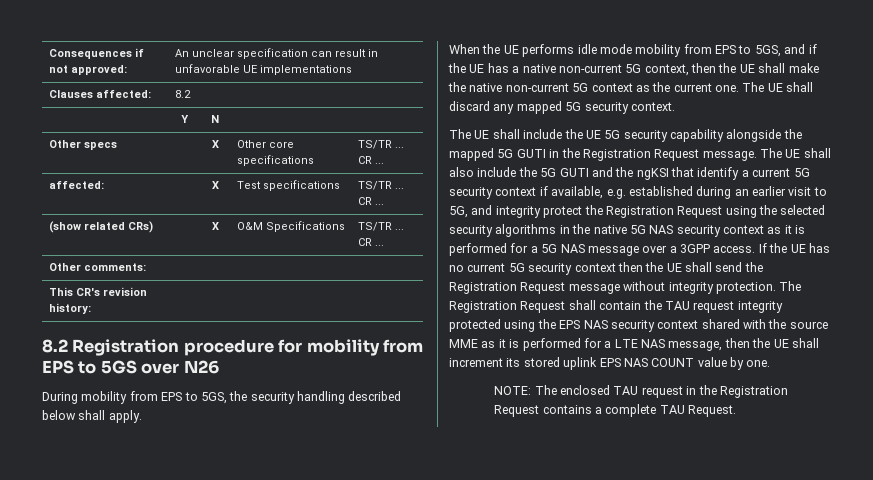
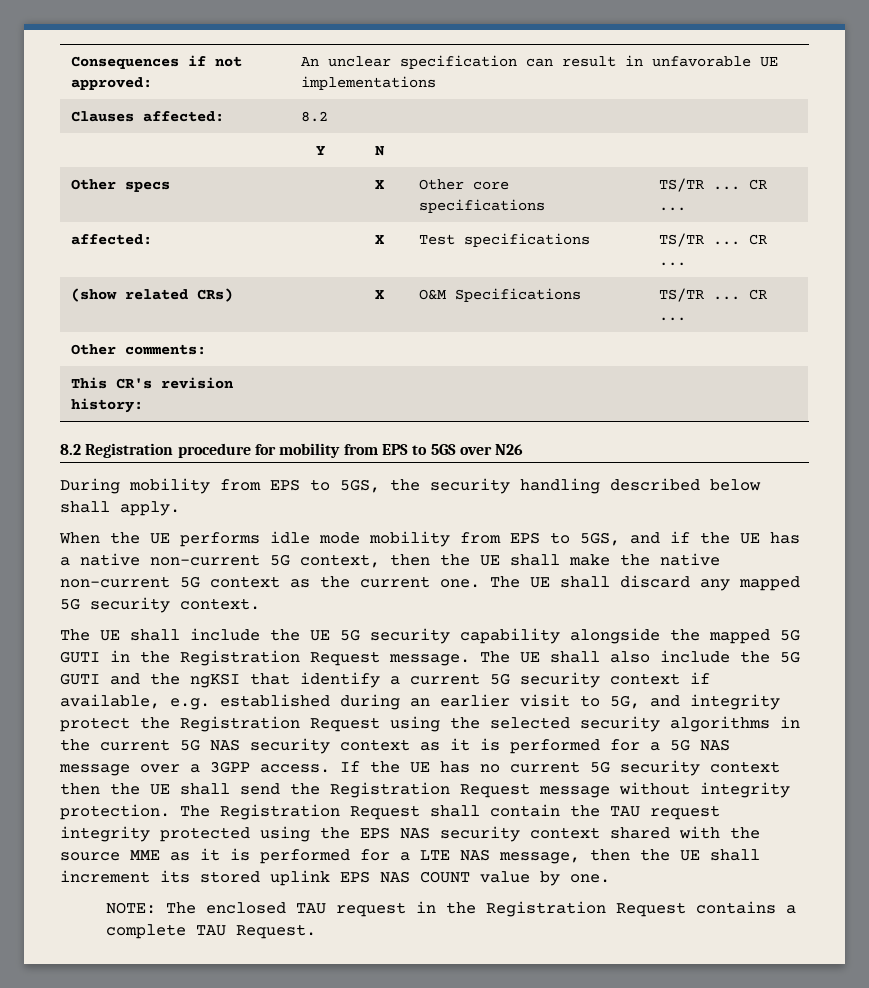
- The UE shall also include the 5G GUTI and the ngKSI that identify a current 5G security context if available, e.g. established during an earlier visit to 5G, and integrity protect the Registration Request using the selected security algorithms in the native 5G NAS security context as it is performed for a 5G NAS message over a 3GPP access.
+ The UE shall also include the 5G GUTI and the ngKSI that identify a current 5G security context if available, e.g. established during an earlier visit to 5G, and integrity protect the Registration Request using the selected security algorithms in the current 5G NAS security context as it is performed for a 5G NAS message over a 3GPP access.

